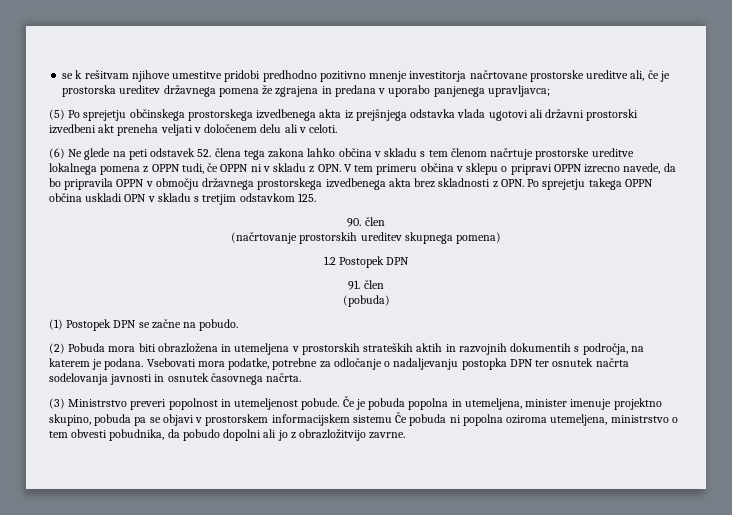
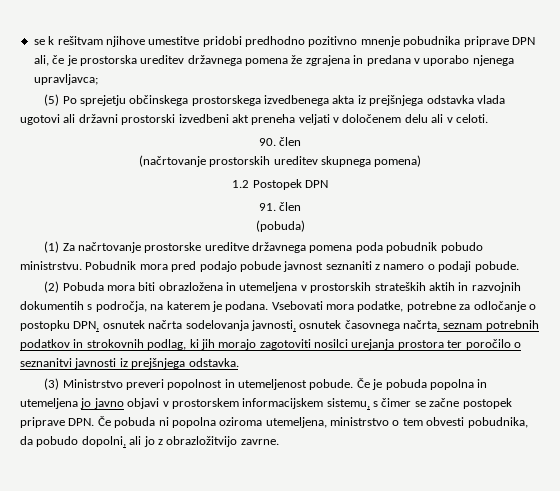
- se k rešitvam njihove umestitve pridobi predhodno pozitivno mnenje investitorja načrtovane prostorske ureditve ali, če je prostorska ureditev državnega pomena že zgrajena in predana v uporabo panjenega upravljavca;
+ se k rešitvam njihove umestitve pridobi predhodno pozitivno mnenje pobudnika priprave DPN ali, če je prostorska ureditev državnega pomena že zgrajena in predana v uporabo njenega upravljavca;
- (6) Ne glede na peti odstavek 52. člena tega zakona lahko občina v skladu s tem členom načrtuje prostorske ureditve lokalnega pomena z OPPN tudi, če OPPN ni v skladu z OPN. V tem primeru občina v sklepu o pripravi OPPN izrecno navede, da bo pripravila OPPN v območju državnega prostorskega izvedbenega akta brez skladnosti z OPN. Po sprejetju takega OPPN občina uskladi OPN v skladu s tretjim odstavkom 125.
- (1) Postopek DPN se začne na pobudo.
+ (1) Za načrtovanje prostorske ureditve državnega pomena poda pobudnik pobudo ministrstvu. Pobudnik mora pred podajo pobude javnost seznaniti z namero o podaji pobude.
- Vsebovati mora podatke, potrebne za odločanje o nadaljevanju postopka DPN ter osnutek načrta sodelovanja javnosti in osnutek časovnega načrta.
+ Vsebovati mora podatke, potrebne za odločanje o postopku DPN, osnutek načrta sodelovanja javnosti, osnutek časovnega načrta, seznam potrebnih podatkov in strokovnih podlag, ki jih morajo zagotoviti nosilci urejanja prostora ter poročilo o seznanitvi javnosti iz prejšnjega odstavka.
- Če je pobuda popolna in utemeljena, minister imenuje projektno skupino, pobuda pa se objavi v prostorskem informacijskem sistemu Če pobuda ni popolna oziroma utemeljena, ministrstvo o tem obvesti pobudnika, da pobudo dopolni ali jo z obrazložitvijo zavrne.
+ Če je pobuda popolna in utemeljena jo javno objavi v prostorskem informacijskem sistemu, s čimer se začne postopek priprave DPN. Če pobuda ni popolna oziroma utemeljena, ministrstvo o tem obvesti pobudnika, da pobudo dopolni, ali jo z obrazložitvijo zavrne.

